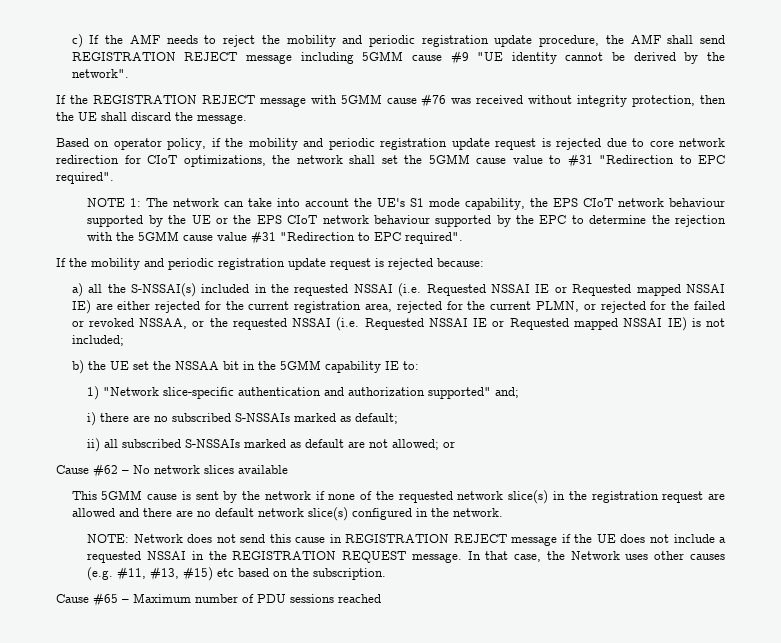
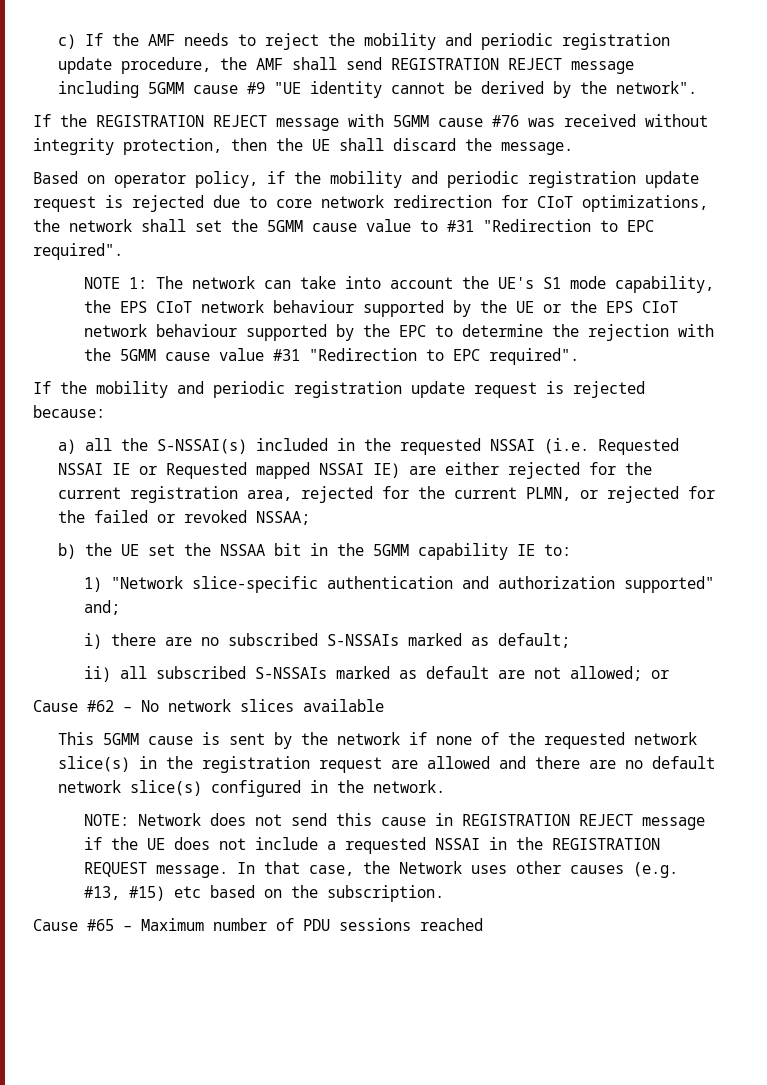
- a) all the S-NSSAI(s) included in the requested NSSAI (i.e. Requested NSSAI IE or Requested mapped NSSAI IE) are either rejected for the current registration area, rejected for the current PLMN, or rejected for the failed or revoked NSSAA, or the requested NSSAI (i.e. Requested NSSAI IE or Requested mapped NSSAI IE) is not included;
+ a) all the S-NSSAI(s) included in the requested NSSAI (i.e. Requested NSSAI IE or Requested mapped NSSAI IE) are either rejected for the current registration area, rejected for the current PLMN, or rejected for the failed or revoked NSSAA;
- In that case, the Network uses other causes (e.g. #11, #13, #15) etc based on the subscription.
+ In that case, the Network uses other causes (e.g. #13, #15) etc based on the subscription.

